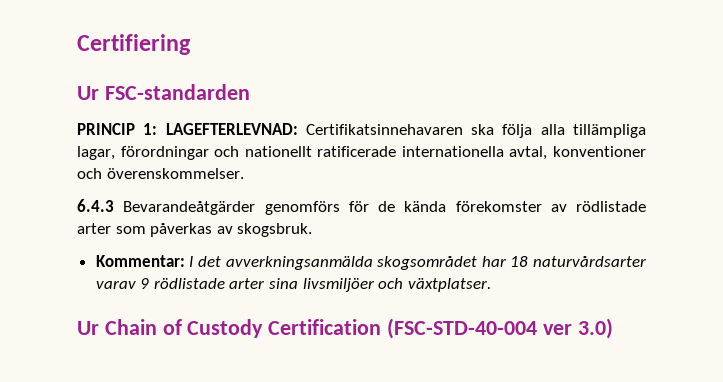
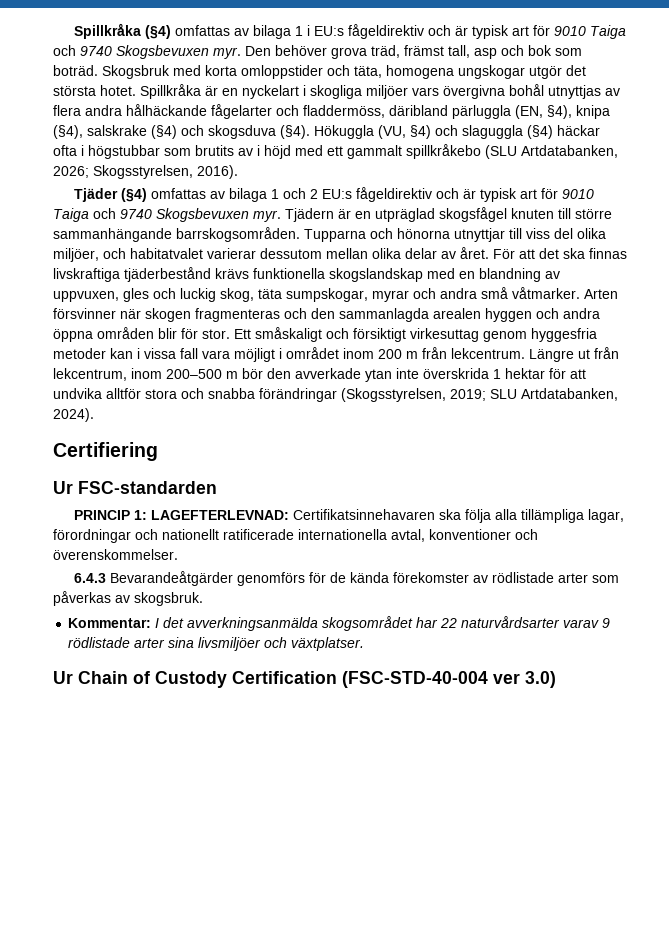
+ Spillkråka (§4) omfattas av bilaga 1 i EU:s fågeldirektiv och är typisk art för 9010 Taiga och 9740 Skogsbevuxen myr. Den behöver grova träd, främst tall, asp och bok som boträd. Skogsbruk med korta omloppstider och täta, homogena ungskogar utgör det största hotet. Spillkråka är en nyckelart i skogliga miljöer vars övergivna bohål utnyttjas av flera andra hålhäckande fågelarter och fladdermöss, däribland pärluggla (EN, §4), knipa (§4), salskrake (§4) och skogsduva (§4). Hökuggla (VU, §4) och slaguggla (§4) häckar ofta i högstubbar som brutits av i höjd med ett gammalt spillkråkebo (SLU Artdatabanken, 2026; Skogsstyrelsen, 2016).
+ Tjäder (§4) omfattas av bilaga 1 och 2 EU:s fågeldirektiv och är typisk art för 9010 Taiga och 9740 Skogsbevuxen myr. Tjädern är en utpräglad skogsfågel knuten till större sammanhängande barrskogsområden. Tupparna och hönorna utnyttjar till viss del olika miljöer, och habitatvalet varierar dessutom mellan olika delar av året. För att det ska finnas livskraftiga tjäderbestånd krävs funktionella skogslandskap med en blandning av uppvuxen, gles och luckig skog, täta sumpskogar, myrar och andra små våtmarker. Arten försvinner när skogen fragmenteras och den sammanlagda arealen hyggen och andra öppna områden blir för stor. Ett småskaligt och försiktigt virkesuttag genom hyggesfria metoder kan i vissa fall vara möjligt i området inom 200 m från lekcentrum. Längre ut från lekcentrum, inom 200–500 m bör den avverkade ytan inte överskrida 1 hektar för att undvika alltför stora och snabba förändringar (Skogsstyrelsen, 2019; SLU Artdatabanken, 2024).
- Kommentar: I det avverkningsanmälda skogsområdet har 18 naturvårdsarter varav 9 rödlistade arter sina livsmiljöer och växtplatser.
+ Kommentar: I det avverkningsanmälda skogsområdet har 22 naturvårdsarter varav 9 rödlistade arter sina livsmiljöer och växtplatser.

